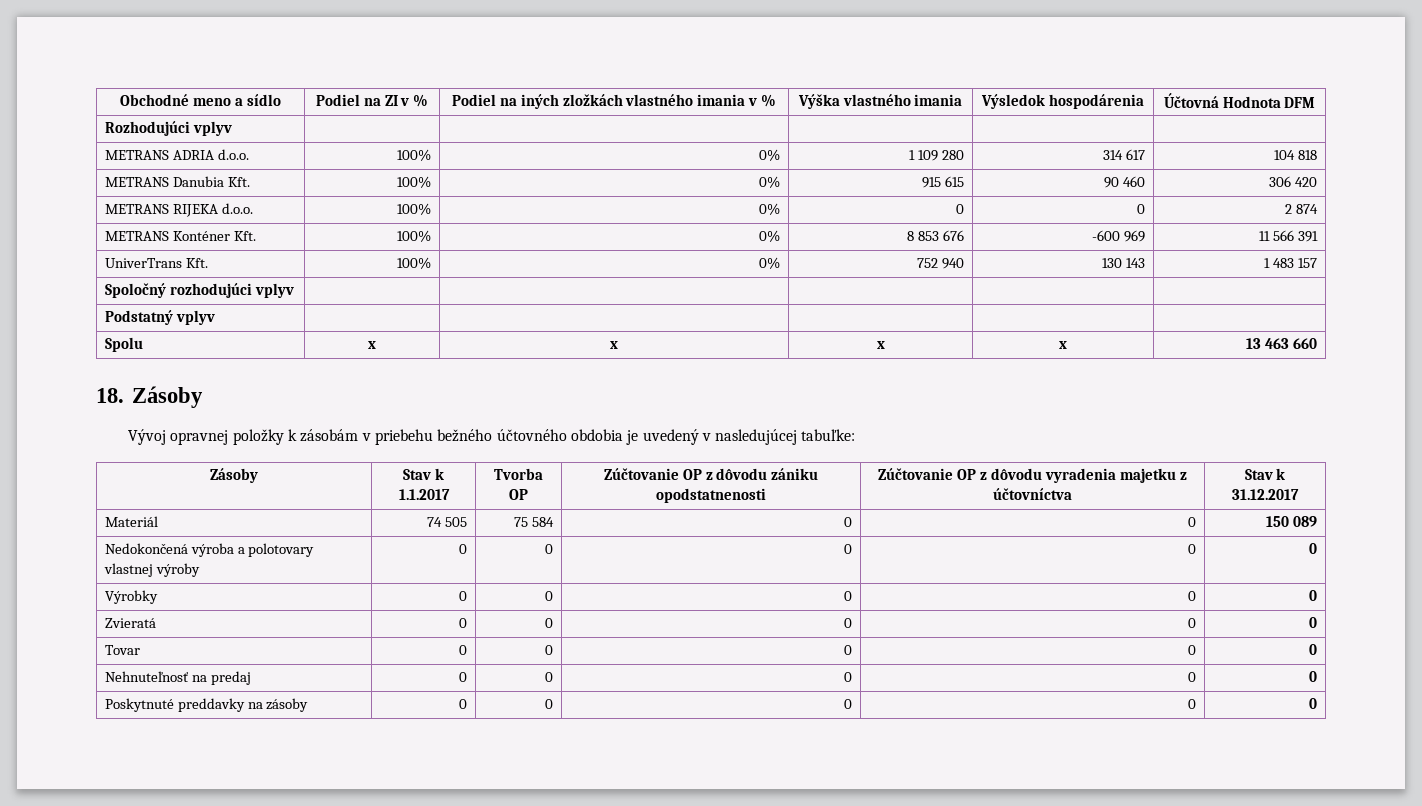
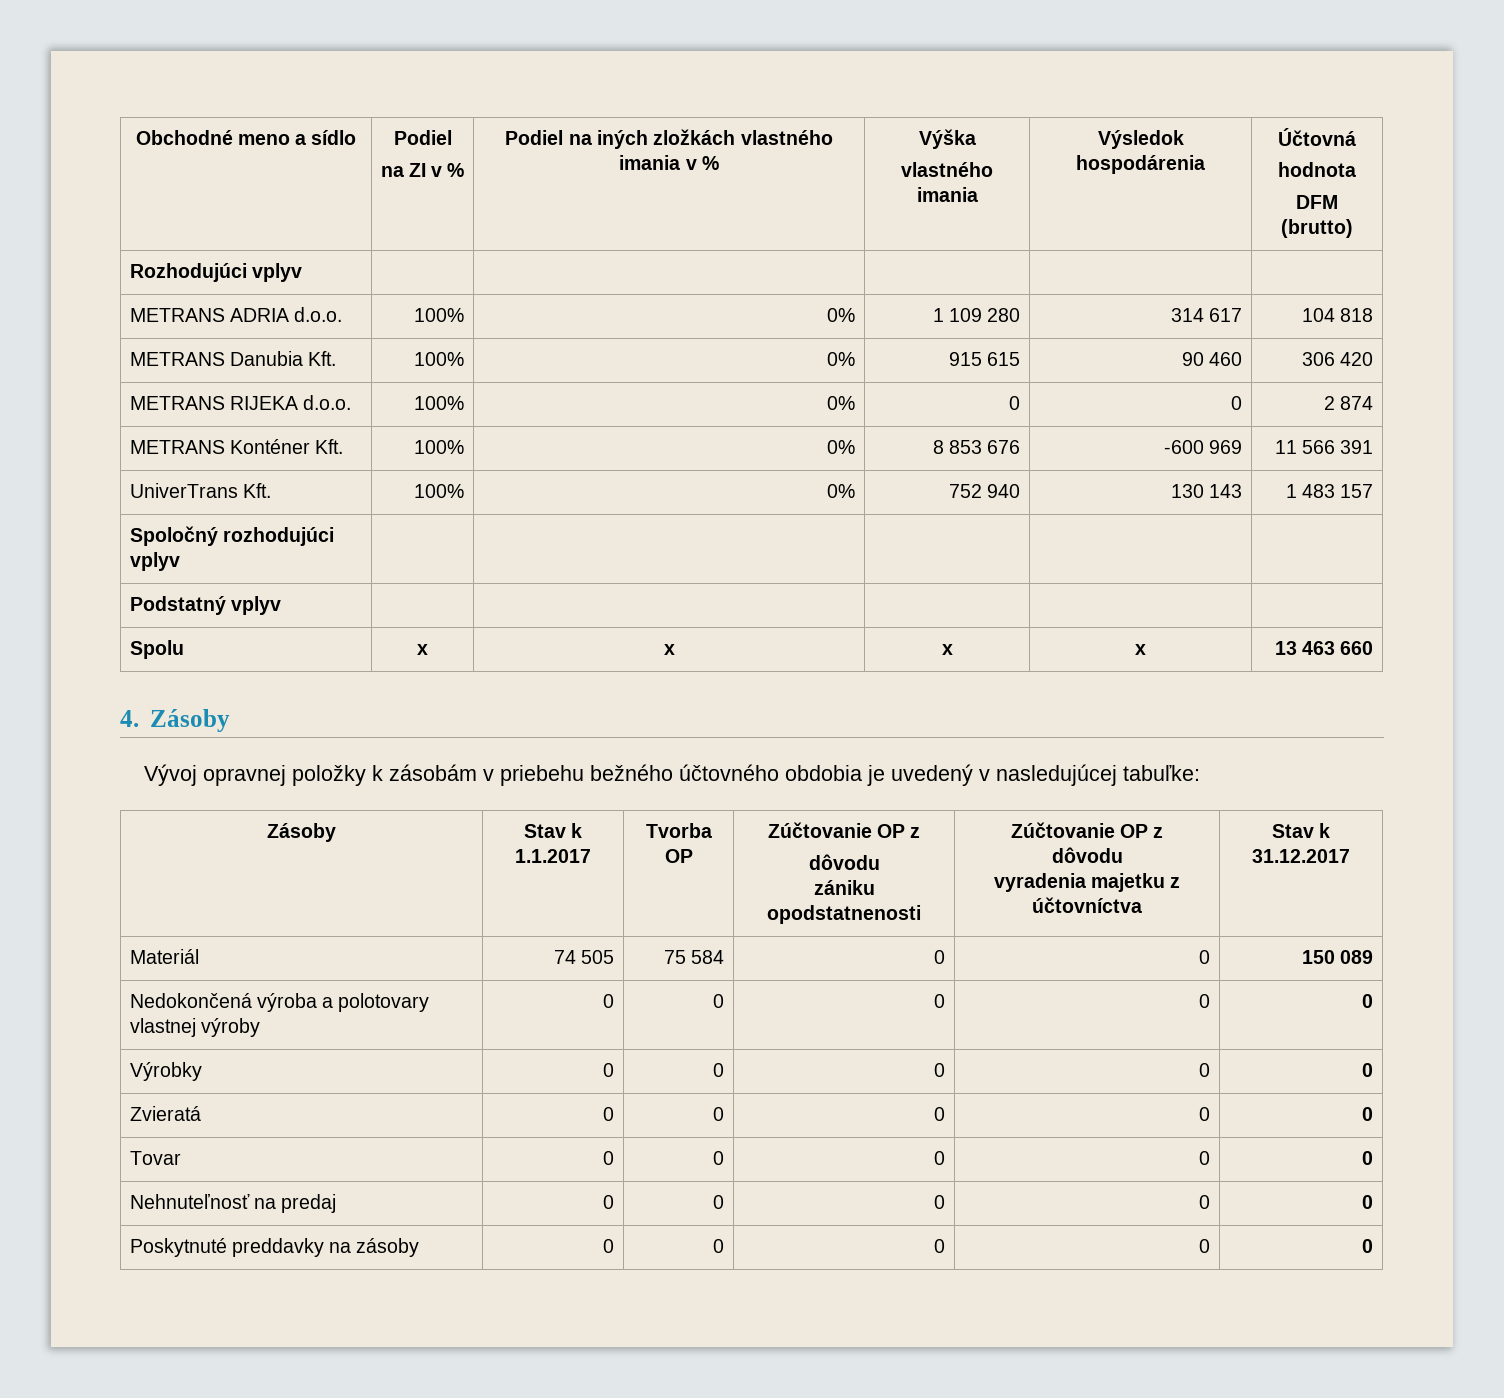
- Obchodné meno a sídlo | Podiel na ZI v % | Podiel na iných zložkách vlastného imania v % | Výška vlastného imania | Výsledok hospodárenia | Účtovná Hodnota DFM
+ Obchodné meno a sídlo | Podiel
+ na ZI v % | Podiel na iných zložkách vlastného imania v % | Výška
+ vlastného imania | Výsledok hospodárenia | Účtovná
+ hodnota
+ DFM (brutto)
- 18. Zásoby
+ 4. Zásoby
- Zásoby | Stav k 1.1.2017 | Tvorba OP | Zúčtovanie OP z dôvodu zániku opodstatnenosti | Zúčtovanie OP z dôvodu vyradenia majetku z účtovníctva | Stav k 31.12.2017
+ Zásoby | Stav k 1.1.2017 | Tvorba OP | Zúčtovanie OP z
+ dôvodu
+ zániku opodstatnenosti | Zúčtovanie OP z
+ dôvodu
+ vyradenia majetku z účtovníctva | Stav k 31.12.2017

